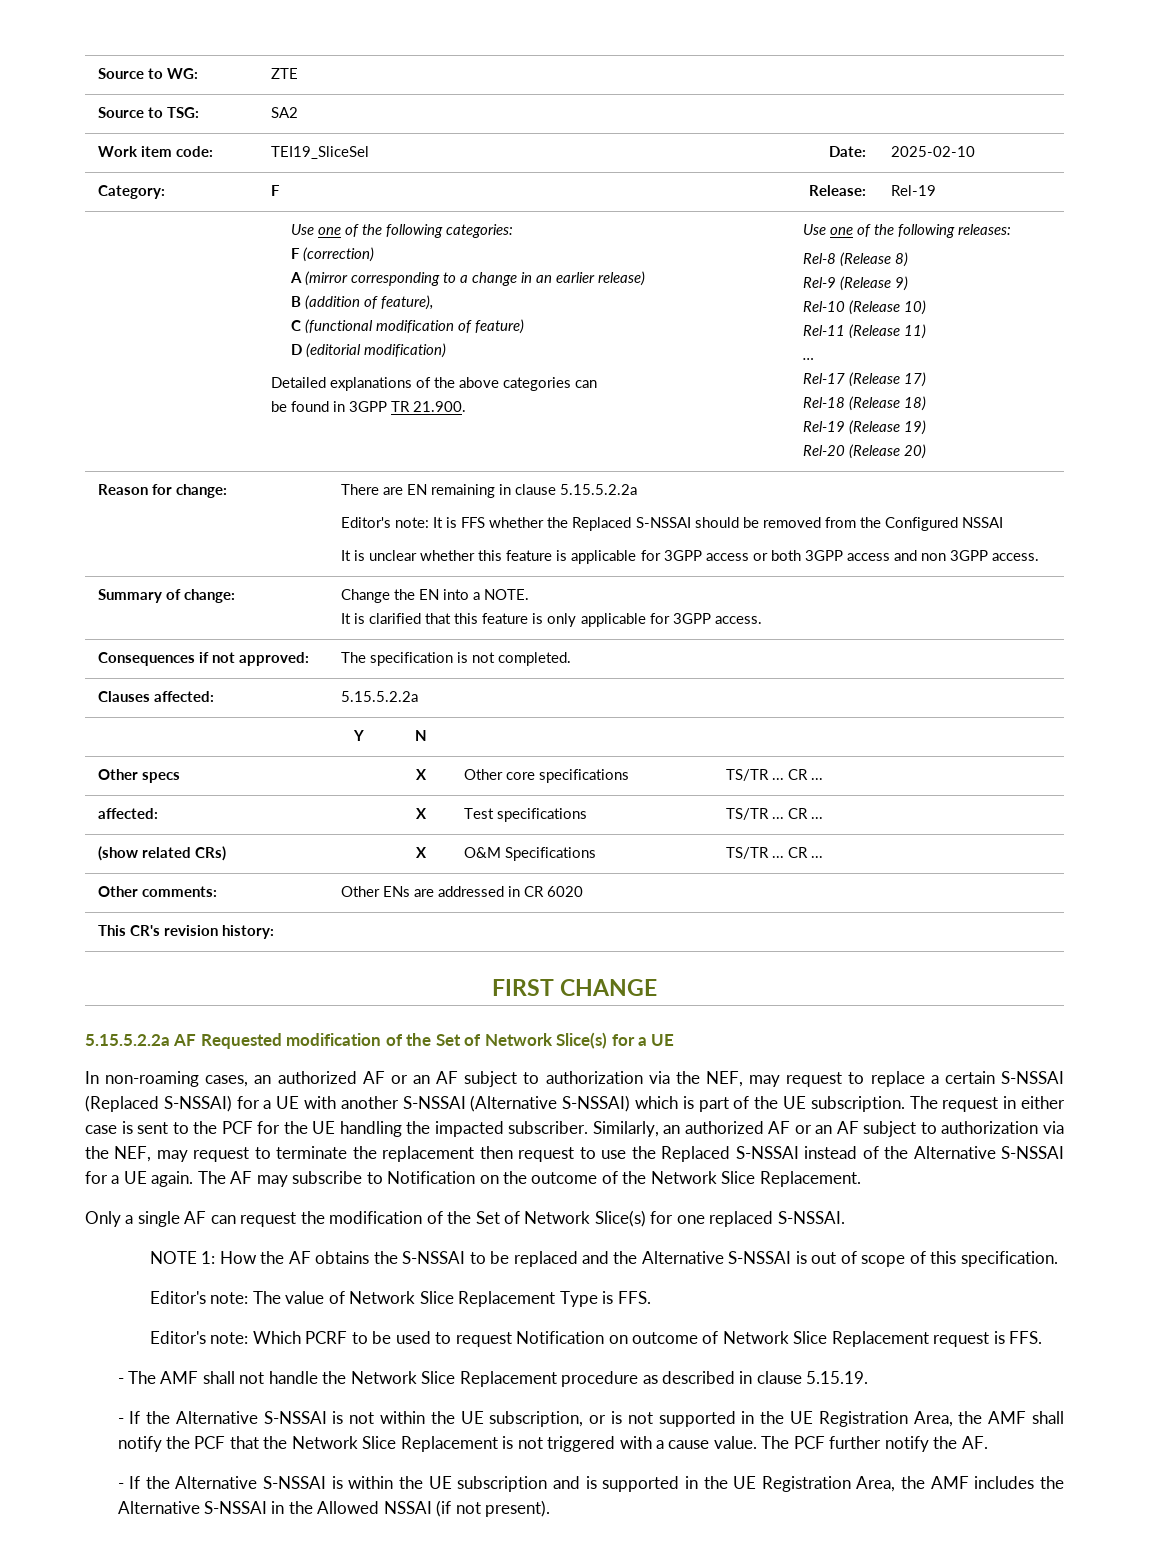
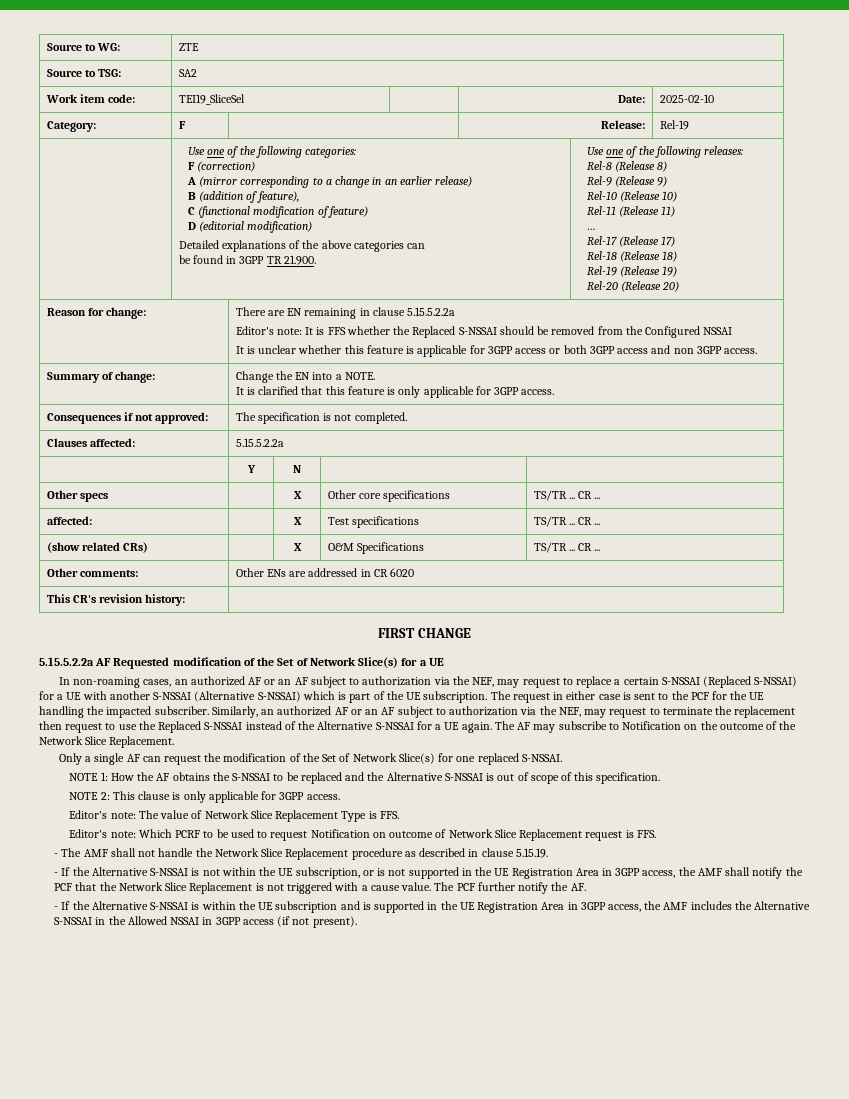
+ NOTE 2: This clause is only applicable for 3GPP access.
- - If the Alternative S-NSSAI is not within the UE subscription, or is not supported in the UE Registration Area, the AMF shall notify the PCF that the Network Slice Replacement is not triggered with a cause value.
+ - If the Alternative S-NSSAI is not within the UE subscription, or is not supported in the UE Registration Area in 3GPP access, the AMF shall notify the PCF that the Network Slice Replacement is not triggered with a cause value.
- - If the Alternative S-NSSAI is within the UE subscription and is supported in the UE Registration Area, the AMF includes the Alternative S-NSSAI in the Allowed NSSAI (if not present).
+ - If the Alternative S-NSSAI is within the UE subscription and is supported in the UE Registration Area in 3GPP access, the AMF includes the Alternative S-NSSAI in the Allowed NSSAI in 3GPP access (if not present).

